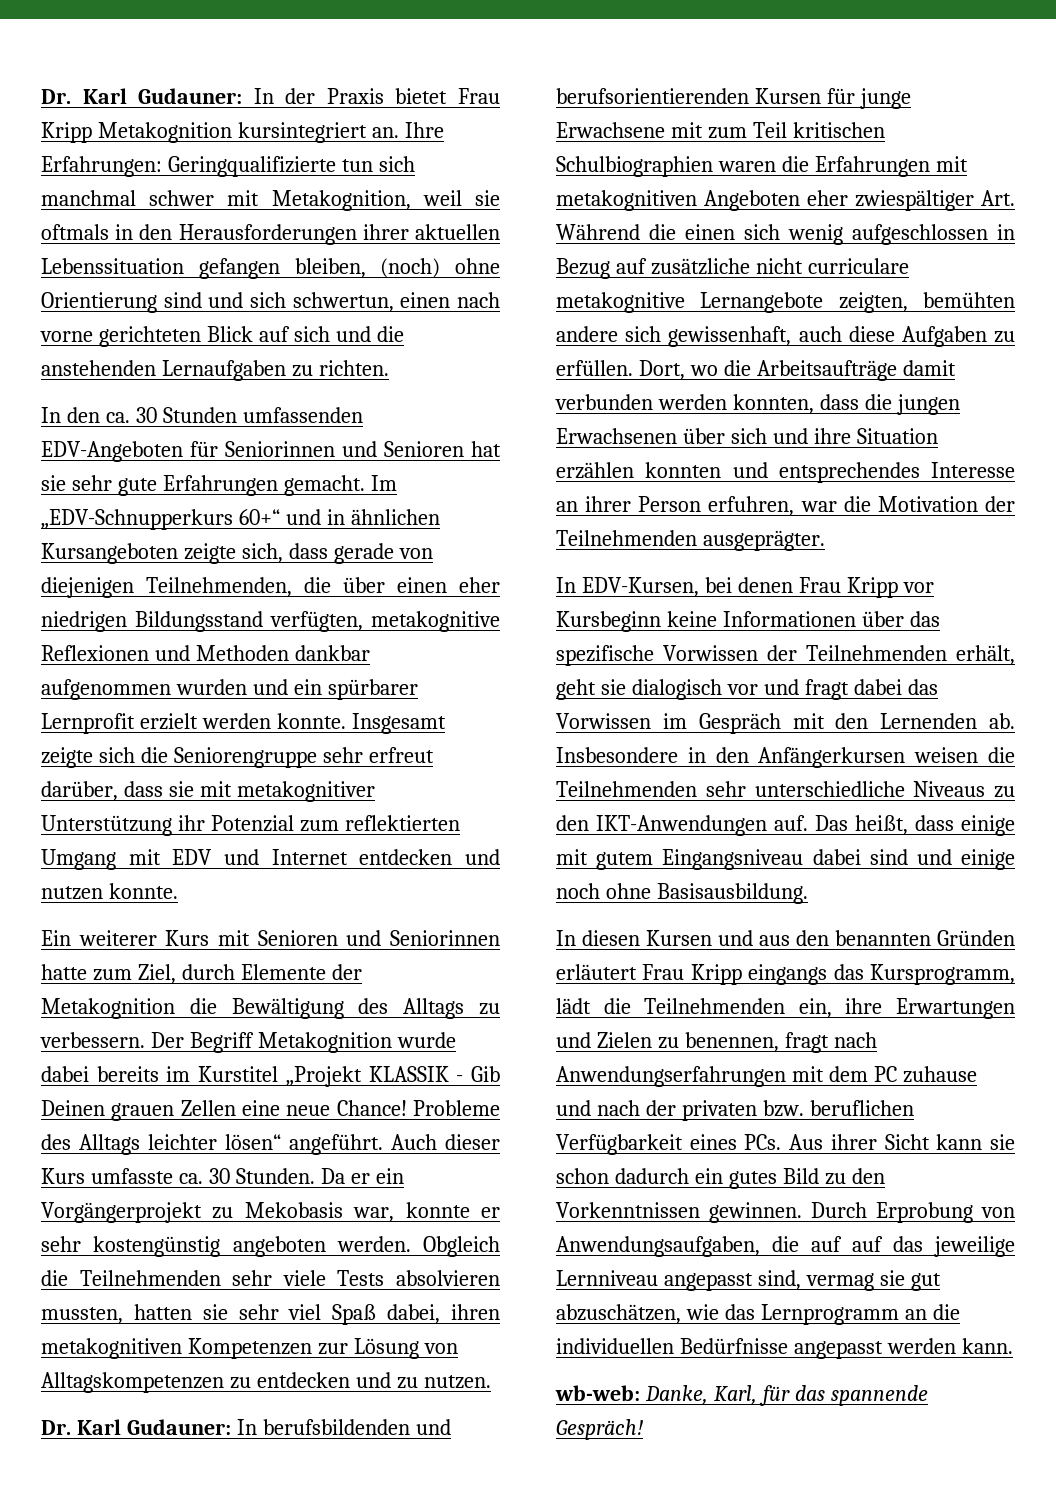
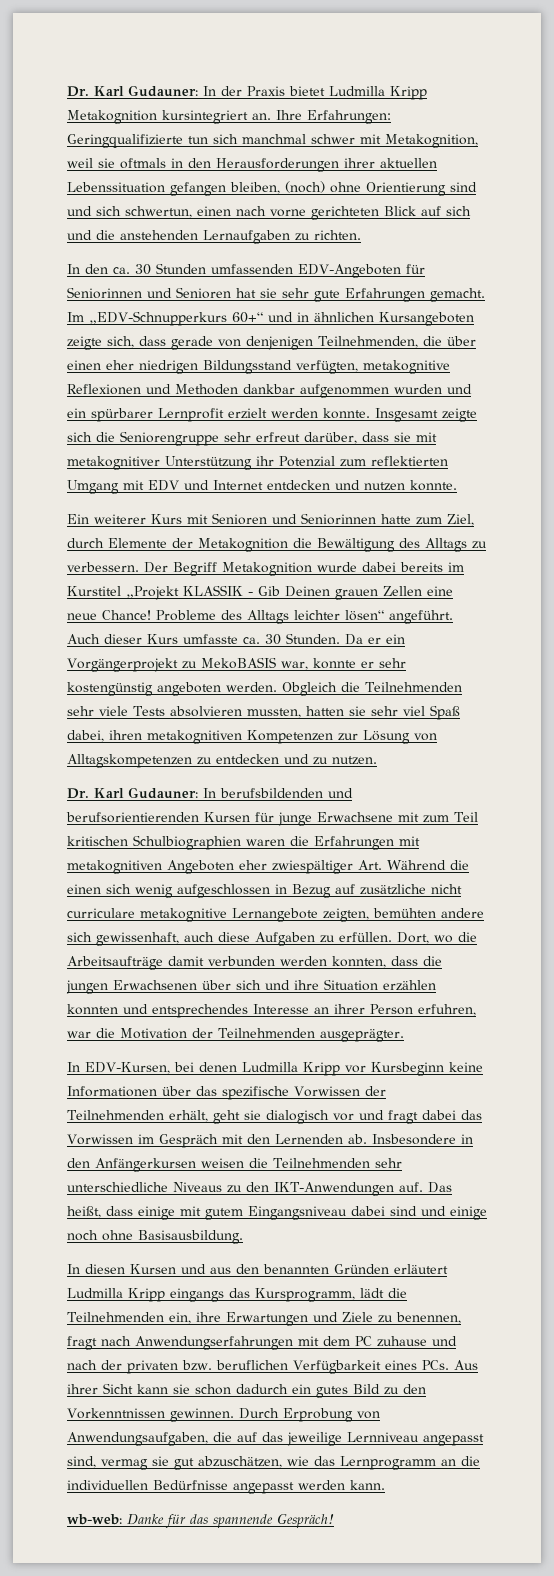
- Dr. Karl Gudauner: In der Praxis bietet Frau Kripp Metakognition kursintegriert an.
+ Dr. Karl Gudauner: In der Praxis bietet Ludmilla Kripp Metakognition kursintegriert an.
- Im „EDV-Schnupperkurs 60+“ und in ähnlichen Kursangeboten zeigte sich, dass gerade von diejenigen Teilnehmenden, die über einen eher niedrigen Bildungsstand verfügten, metakognitive Reflexionen und Methoden dankbar aufgenommen wurden und ein spürbarer Lernprofit erzielt werden konnte.
+ Im „EDV-Schnupperkurs 60+“ und in ähnlichen Kursangeboten zeigte sich, dass gerade von denjenigen Teilnehmenden, die über einen eher niedrigen Bildungsstand verfügten, metakognitive Reflexionen und Methoden dankbar aufgenommen wurden und ein spürbarer Lernprofit erzielt werden konnte.
- Da er ein Vorgängerprojekt zu Mekobasis war, konnte er sehr kostengünstig angeboten werden.
+ Da er ein Vorgängerprojekt zu MekoBASIS war, konnte er sehr kostengünstig angeboten werden.
- In EDV-Kursen, bei denen Frau Kripp vor Kursbeginn keine Informationen über das spezifische Vorwissen der Teilnehmenden erhält, geht sie dialogisch vor und fragt dabei das Vorwissen im Gespräch mit den Lernenden ab.
+ In EDV-Kursen, bei denen Ludmilla Kripp vor Kursbeginn keine Informationen über das spezifische Vorwissen der Teilnehmenden erhält, geht sie dialogisch vor und fragt dabei das Vorwissen im Gespräch mit den Lernenden ab.
- In diesen Kursen und aus den benannten Gründen erläutert Frau Kripp eingangs das Kursprogramm, lädt die Teilnehmenden ein, ihre Erwartungen und Zielen zu benennen, fragt nach Anwendungserfahrungen mit dem PC zuhause und nach der privaten bzw. beruflichen Verfügbarkeit eines PCs. Aus ihrer Sicht kann sie schon dadurch ein gutes Bild zu den Vorkenntnissen gewinnen.
+ In diesen Kursen und aus den benannten Gründen erläutert Ludmilla Kripp eingangs das Kursprogramm, lädt die Teilnehmenden ein, ihre Erwartungen und Ziele zu benennen, fragt nach Anwendungserfahrungen mit dem PC zuhause und nach der privaten bzw. beruflichen Verfügbarkeit eines PCs. Aus ihrer Sicht kann sie schon dadurch ein gutes Bild zu den Vorkenntnissen gewinnen.
- Durch Erprobung von Anwendungsaufgaben, die auf auf das jeweilige Lernniveau angepasst sind, vermag sie gut abzuschätzen, wie das Lernprogramm an die individuellen Bedürfnisse angepasst werden kann.
+ Durch Erprobung von Anwendungsaufgaben, die auf das jeweilige Lernniveau angepasst sind, vermag sie gut abzuschätzen, wie das Lernprogramm an die individuellen Bedürfnisse angepasst werden kann.
- wb-web: Danke, Karl, für das spannende Gespräch!
+ wb-web: Danke für das spannende Gespräch!

